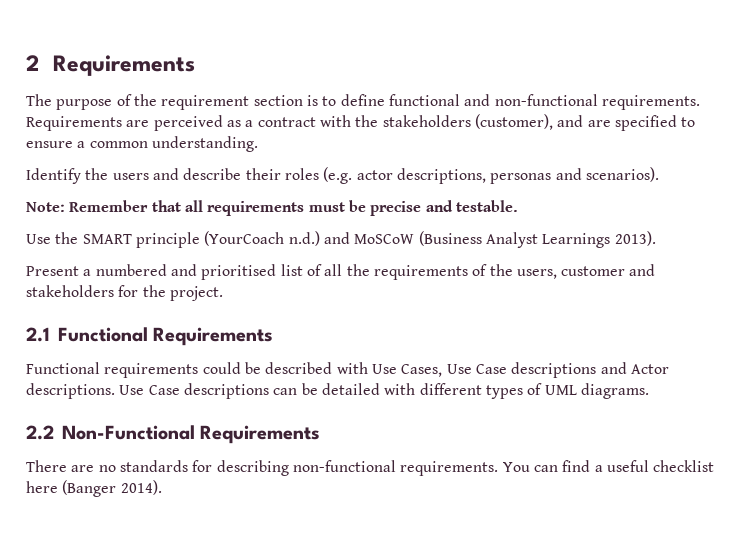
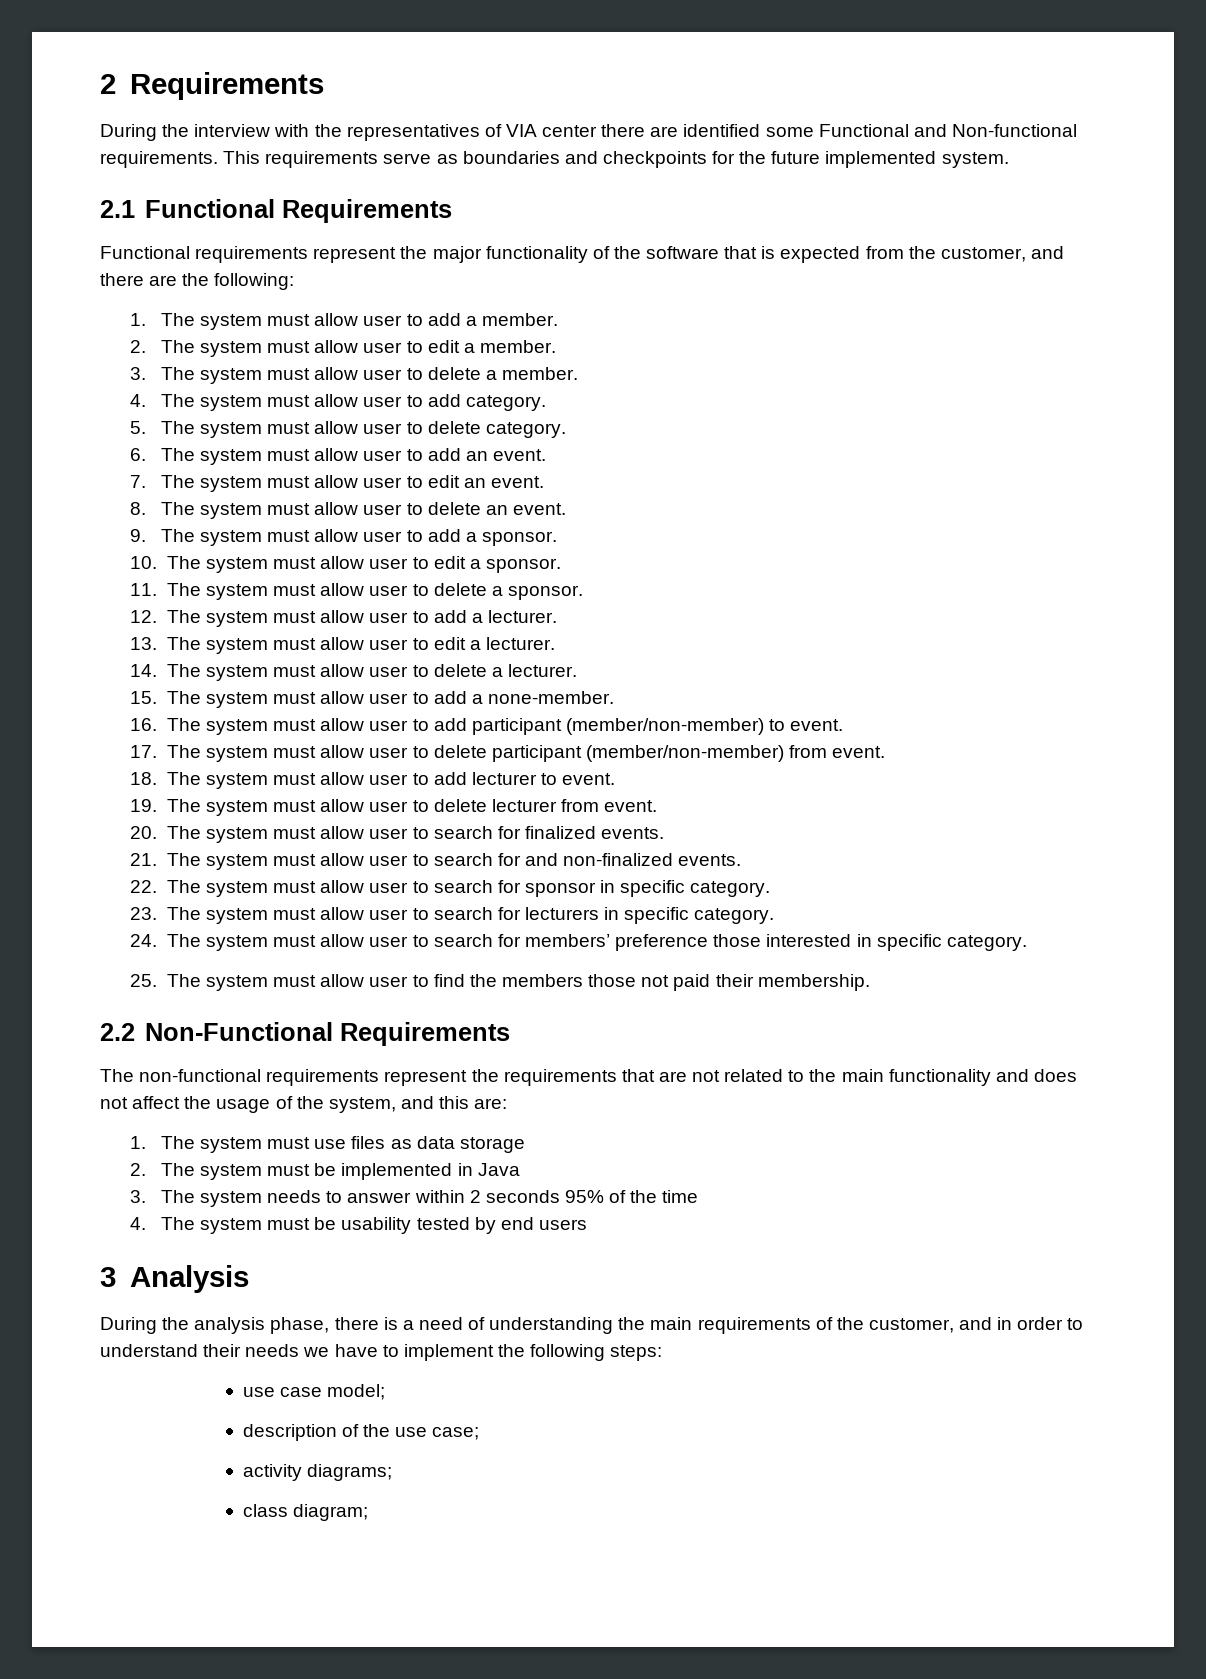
- The purpose of the requirement section is to define functional and non-functional requirements. Requirements are perceived as a contract with the stakeholders (customer), and are specified to ensure a common understanding.
- Identify the users and describe their roles (e.g. actor descriptions, personas and scenarios).
- Note: Remember that all requirements must be precise and testable.
- Use the SMART principle (YourCoach n.d.) and MoSCoW (Business Analyst Learnings 2013).
- Present a numbered and prioritised list of all the requirements of the users, customer and stakeholders for the project.
+ During the interview with the representatives of VIA center there are identified some Functional and Non-functional requirements. This requirements serve as boundaries and checkpoints for the future implemented system.
- Functional requirements could be described with Use Cases, Use Case descriptions and Actor descriptions. Use Case descriptions can be detailed with different types of UML diagrams.
+ Functional requirements represent the major functionality of the software that is expected from the customer, and there are the following:
+ 1. The system must allow user to add a member.
+ 2. The system must allow user to edit a member.
+ 3. The system must allow user to delete a member.
+ 4. The system must allow user to add category.
+ 5. The system must allow user to delete category.
+ 6. The system must allow user to add an event.
+ 7. The system must allow user to edit an event.
+ 8. The system must allow user to delete an event.
+ 9. The system must allow user to add a sponsor.
+ 10. The system must allow user to edit a sponsor.
+ 11. The system must allow user to delete a sponsor.
+ 12. The system must allow user to add a lecturer.
+ 13. The system must allow user to edit a lecturer.
+ 14. The system must allow user to delete a lecturer.
+ 15. The system must allow user to add a none-member.
+ 16. The system must allow user to add participant (member/non-member) to event.
+ 17. The system must allow user to delete participant (member/non-member) from event.
+ 18. The system must allow user to add lecturer to event.
+ 19. The system must allow user to delete lecturer from event.
+ 20. The system must allow user to search for finalized events.
+ 21. The system must allow user to search for and non-finalized events.
+ 22. The system must allow user to search for sponsor in specific category.
+ 23. The system must allow user to search for lecturers in specific category.
+ 24. The system must allow user to search for members’ preference those interested in specific category.
+ 25. The system must allow user to find the members those not paid their membership.
  2.2 Non-Functional Requirements
- There are no standards for describing non-functional requirements. You can find a useful checklist here (Banger 2014).
+ The non-functional requirements represent the requirements that are not related to the main functionality and does not affect the usage of the system, and this are:
+ 1. The system must use files as data storage
+ 2. The system must be implemented in Java
+ 3. The system needs to answer within 2 seconds 95% of the time
+ 4. The system must be usability tested by end users
+ 3 Analysis
+ During the analysis phase, there is a need of understanding the main requirements of the customer, and in order to understand their needs we have to implement the following steps:
+ use case model;
+ description of the use case;
+ activity diagrams;
+ class diagram;

